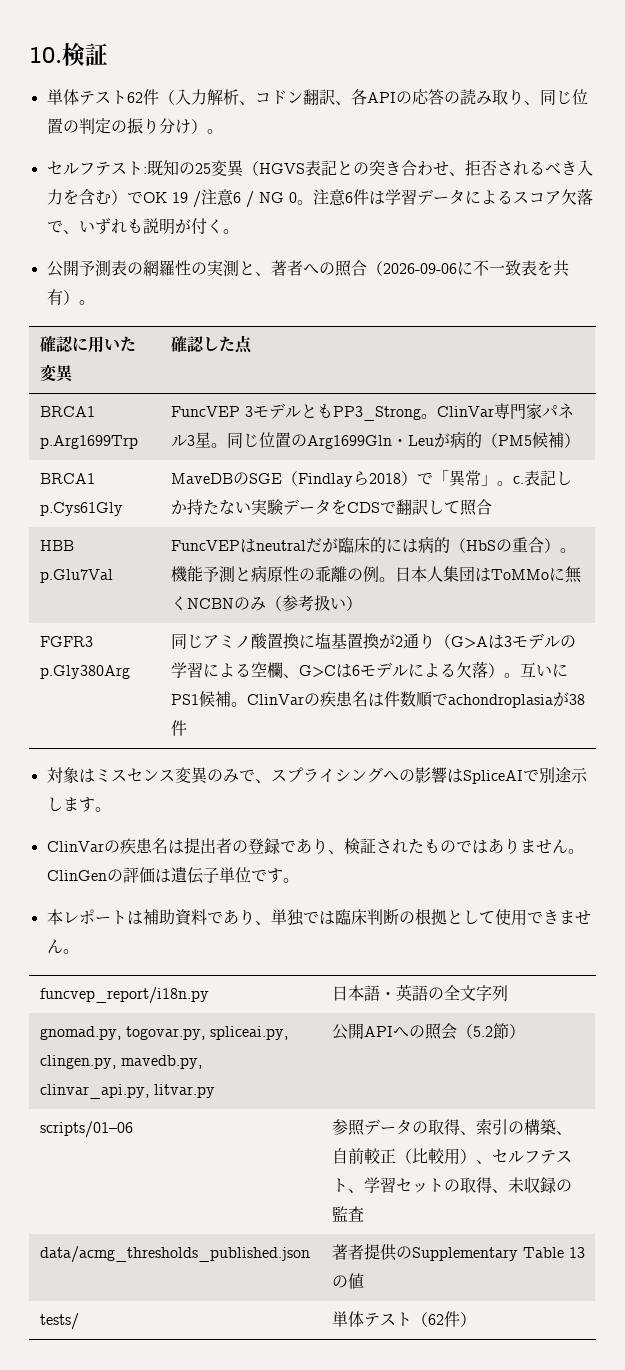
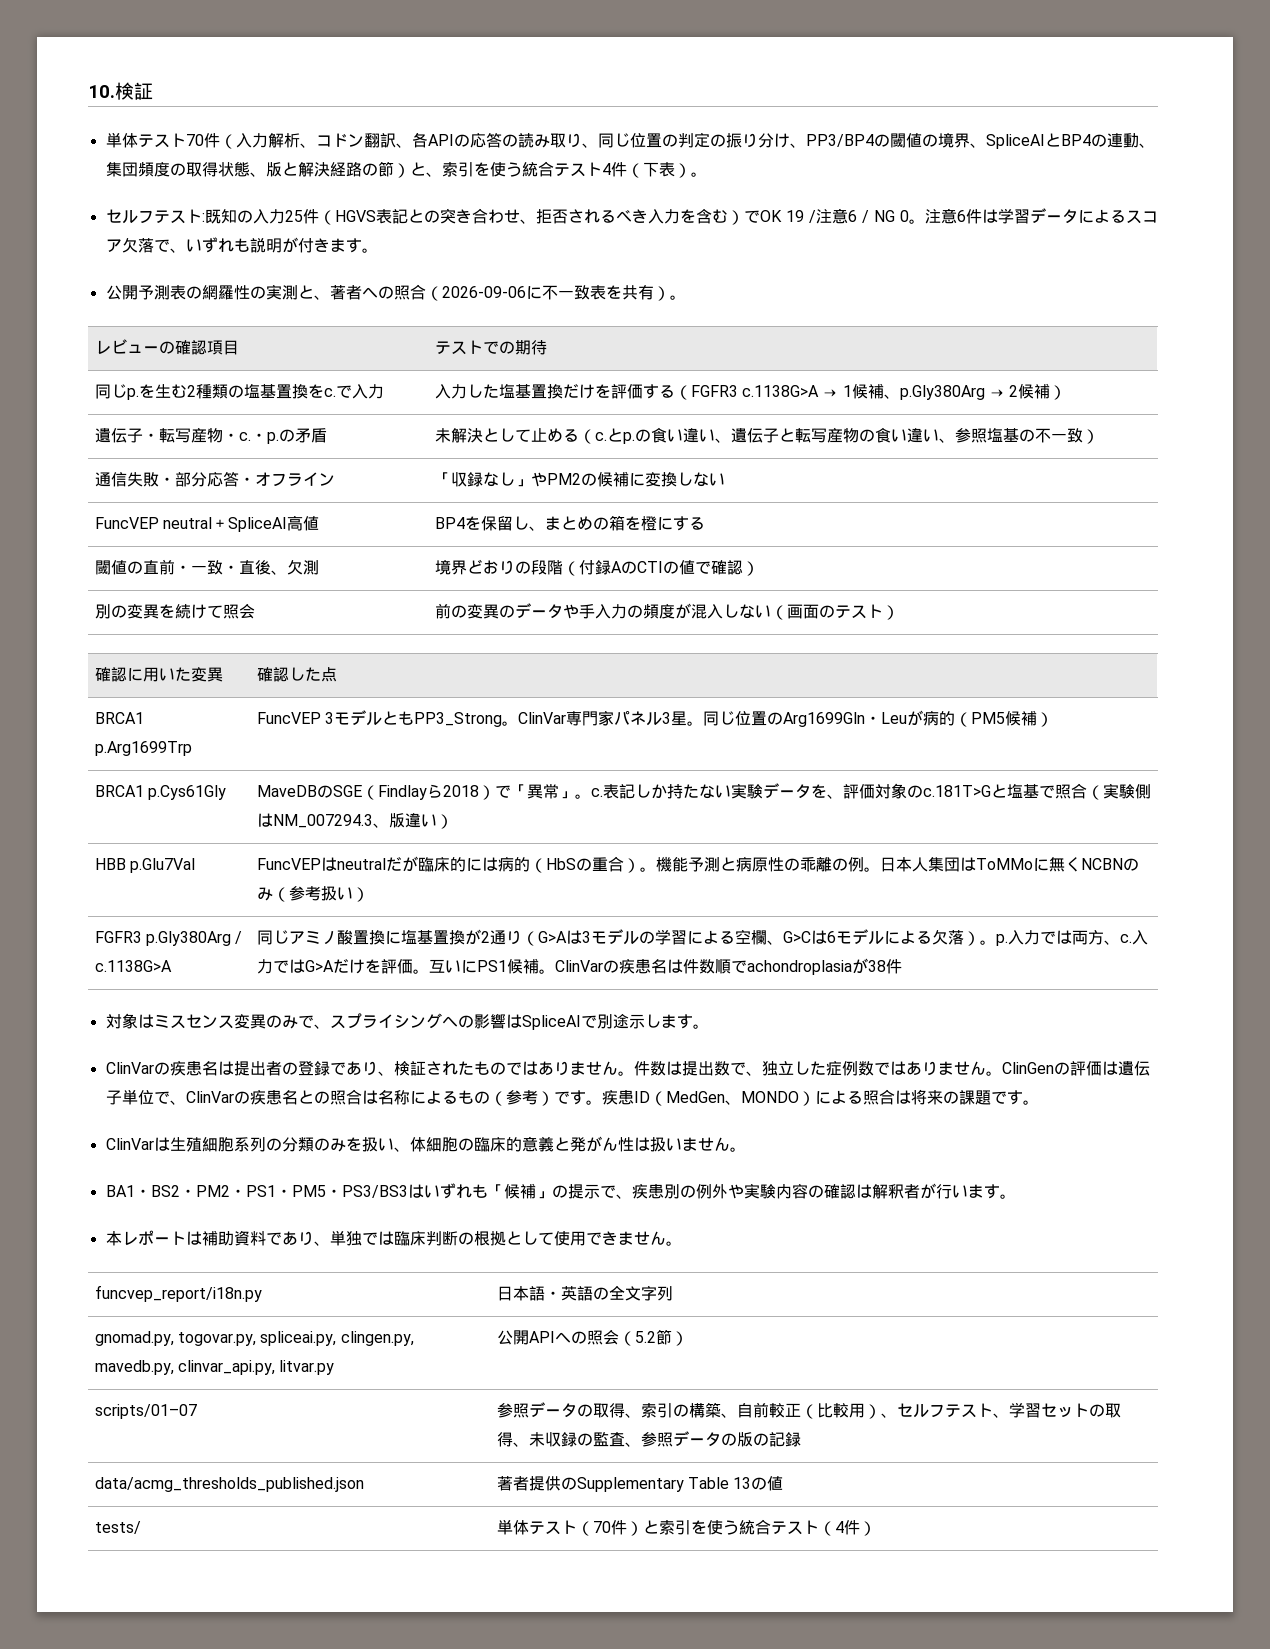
- 単体テスト62件（入力解析、コドン翻訳、各APIの応答の読み取り、同じ位置の判定の振り分け）。
+ 単体テスト70件（入力解析、コドン翻訳、各APIの応答の読み取り、同じ位置の判定の振り分け、PP3/BP4の閾値の境界、SpliceAIとBP4の連動、集団頻度の取得状態、版と解決経路の節）と、索引を使う統合テスト4件（下表）。
- セルフテスト:既知の25変異（HGVS表記との突き合わせ、拒否されるべき入力を含む）でOK 19 /注意6 / NG 0。
+ セルフテスト:既知の入力25件（HGVS表記との突き合わせ、拒否されるべき入力を含む）でOK 19 /注意6 / NG 0。
- 注意6件は学習データによるスコア欠落で、いずれも説明が付く。
+ 注意6件は学習データによるスコア欠落で、いずれも説明が付きます。
+ レビューの確認項目 | テストでの期待
+ 同じp.を生む2種類の塩基置換をc.で入力 | 入力した塩基置換だけを評価する（FGFR3 c.1138G>A → 1候補、p.Gly380Arg → 2候補）
+ 遺伝子・転写産物・c.・p.の矛盾 | 未解決として止める（c.とp.の食い違い、遺伝子と転写産物の食い違い、参照塩基の不一致）
+ 通信失敗・部分応答・オフライン | 「収録なし」やPM2の候補に変換しない
+ FuncVEP neutral＋SpliceAI高値 | BP4を保留し、まとめの箱を橙にする
+ 閾値の直前・一致・直後、欠測 | 境界どおりの段階（付録AのCTIの値で確認）
+ 別の変異を続けて照会 | 前の変異のデータや手入力の頻度が混入しない（画面のテスト）
- BRCA1 p.Cys61Gly | MaveDBのSGE（Findlayら2018）で「異常」。c.表記しか持たない実験データをCDSで翻訳して照合
+ BRCA1 p.Cys61Gly | MaveDBのSGE（Findlayら2018）で「異常」。c.表記しか持たない実験データを、評価対象のc.181T>Gと塩基で照合（実験側はNM_007294.3、版違い）
- FGFR3 p.Gly380Arg
+ FGFR3 p.Gly380Arg / c.1138G>A
- 同じアミノ酸置換に塩基置換が2通り（G>Aは3モデルの学習による空欄、G>Cは6モデルによる欠落）。
+ 同じアミノ酸置換に塩基置換が2通り（G>Aは3モデルの学習による空欄、G>Cは6モデルによる欠落）。p.入力では両方、c.入力ではG>Aだけを評価。
+ 件数は提出数で、独立した症例数ではありません。
- ClinGenの評価は遺伝子単位です。
+ ClinGenの評価は遺伝子単位で、ClinVarの疾患名との照合は名称によるもの（参考）です。疾患ID（MedGen、MONDO）による照合は将来の課題です。
+ ClinVarは生殖細胞系列の分類のみを扱い、体細胞の臨床的意義と発がん性は扱いません。
+ BA1・BS2・PM2・PS1・PM5・PS3/BS3はいずれも「候補」の提示で、疾患別の例外や実験内容の確認は解釈者が行います。
- scripts/01–06 | 参照データの取得、索引の構築、自前較正（比較用）、セルフテスト、学習セットの取得、未収録の監査
+ scripts/01–07 | 参照データの取得、索引の構築、自前較正（比較用）、セルフテスト、学習セットの取得、未収録の監査、参照データの版の記録
- tests/ | 単体テスト（62件）
+ tests/ | 単体テスト（70件）と索引を使う統合テスト（4件）

